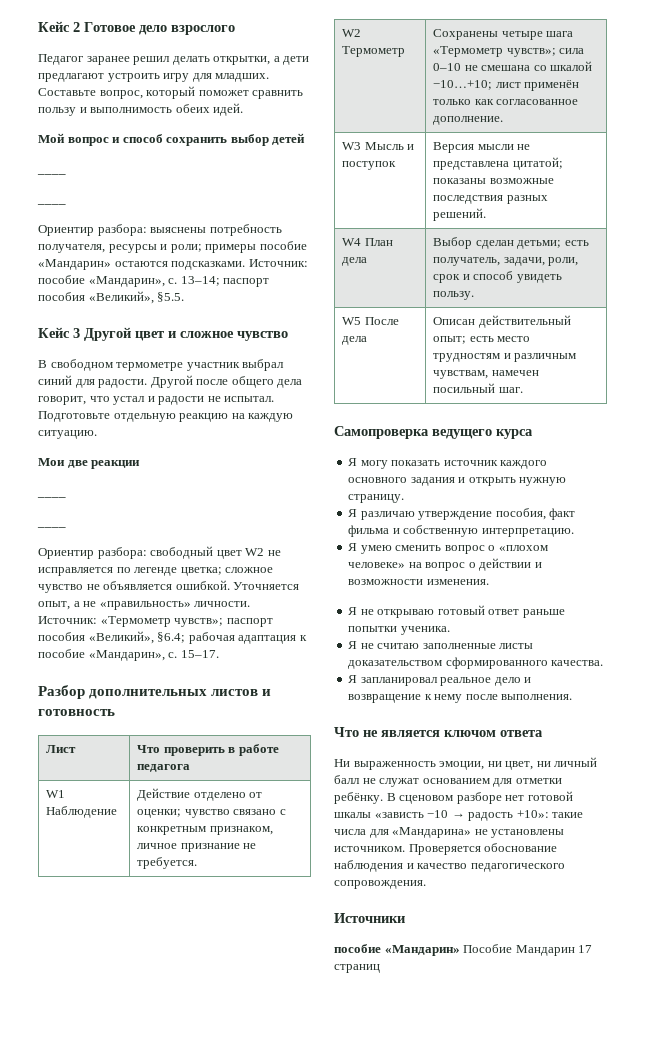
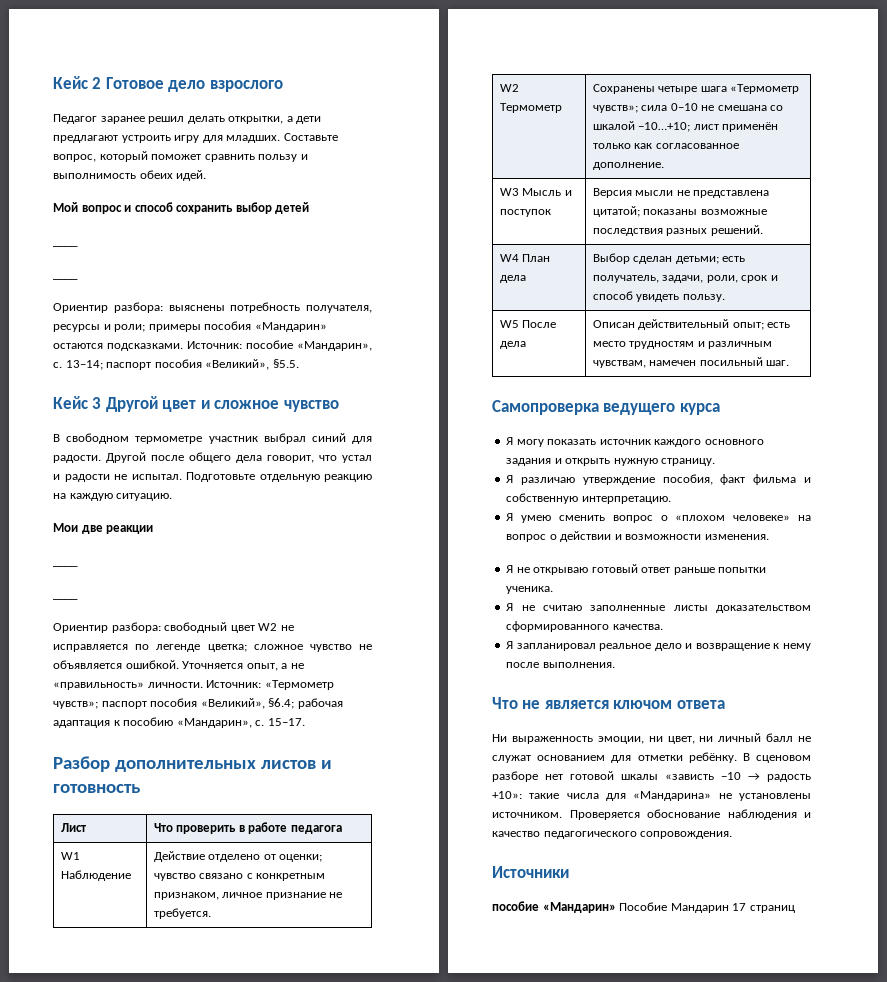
- Ориентир разбора: выяснены потребность получателя, ресурсы и роли; примеры пособие «Мандарин» остаются подсказками.
+ Ориентир разбора: выяснены потребность получателя, ресурсы и роли; примеры пособия «Мандарин» остаются подсказками.
- Источник: «Термометр чувств»; паспорт пособия «Великий», §6.4; рабочая адаптация к пособие «Мандарин», с.
+ Источник: «Термометр чувств»; паспорт пособия «Великий», §6.4; рабочая адаптация к пособию «Мандарин», с.

